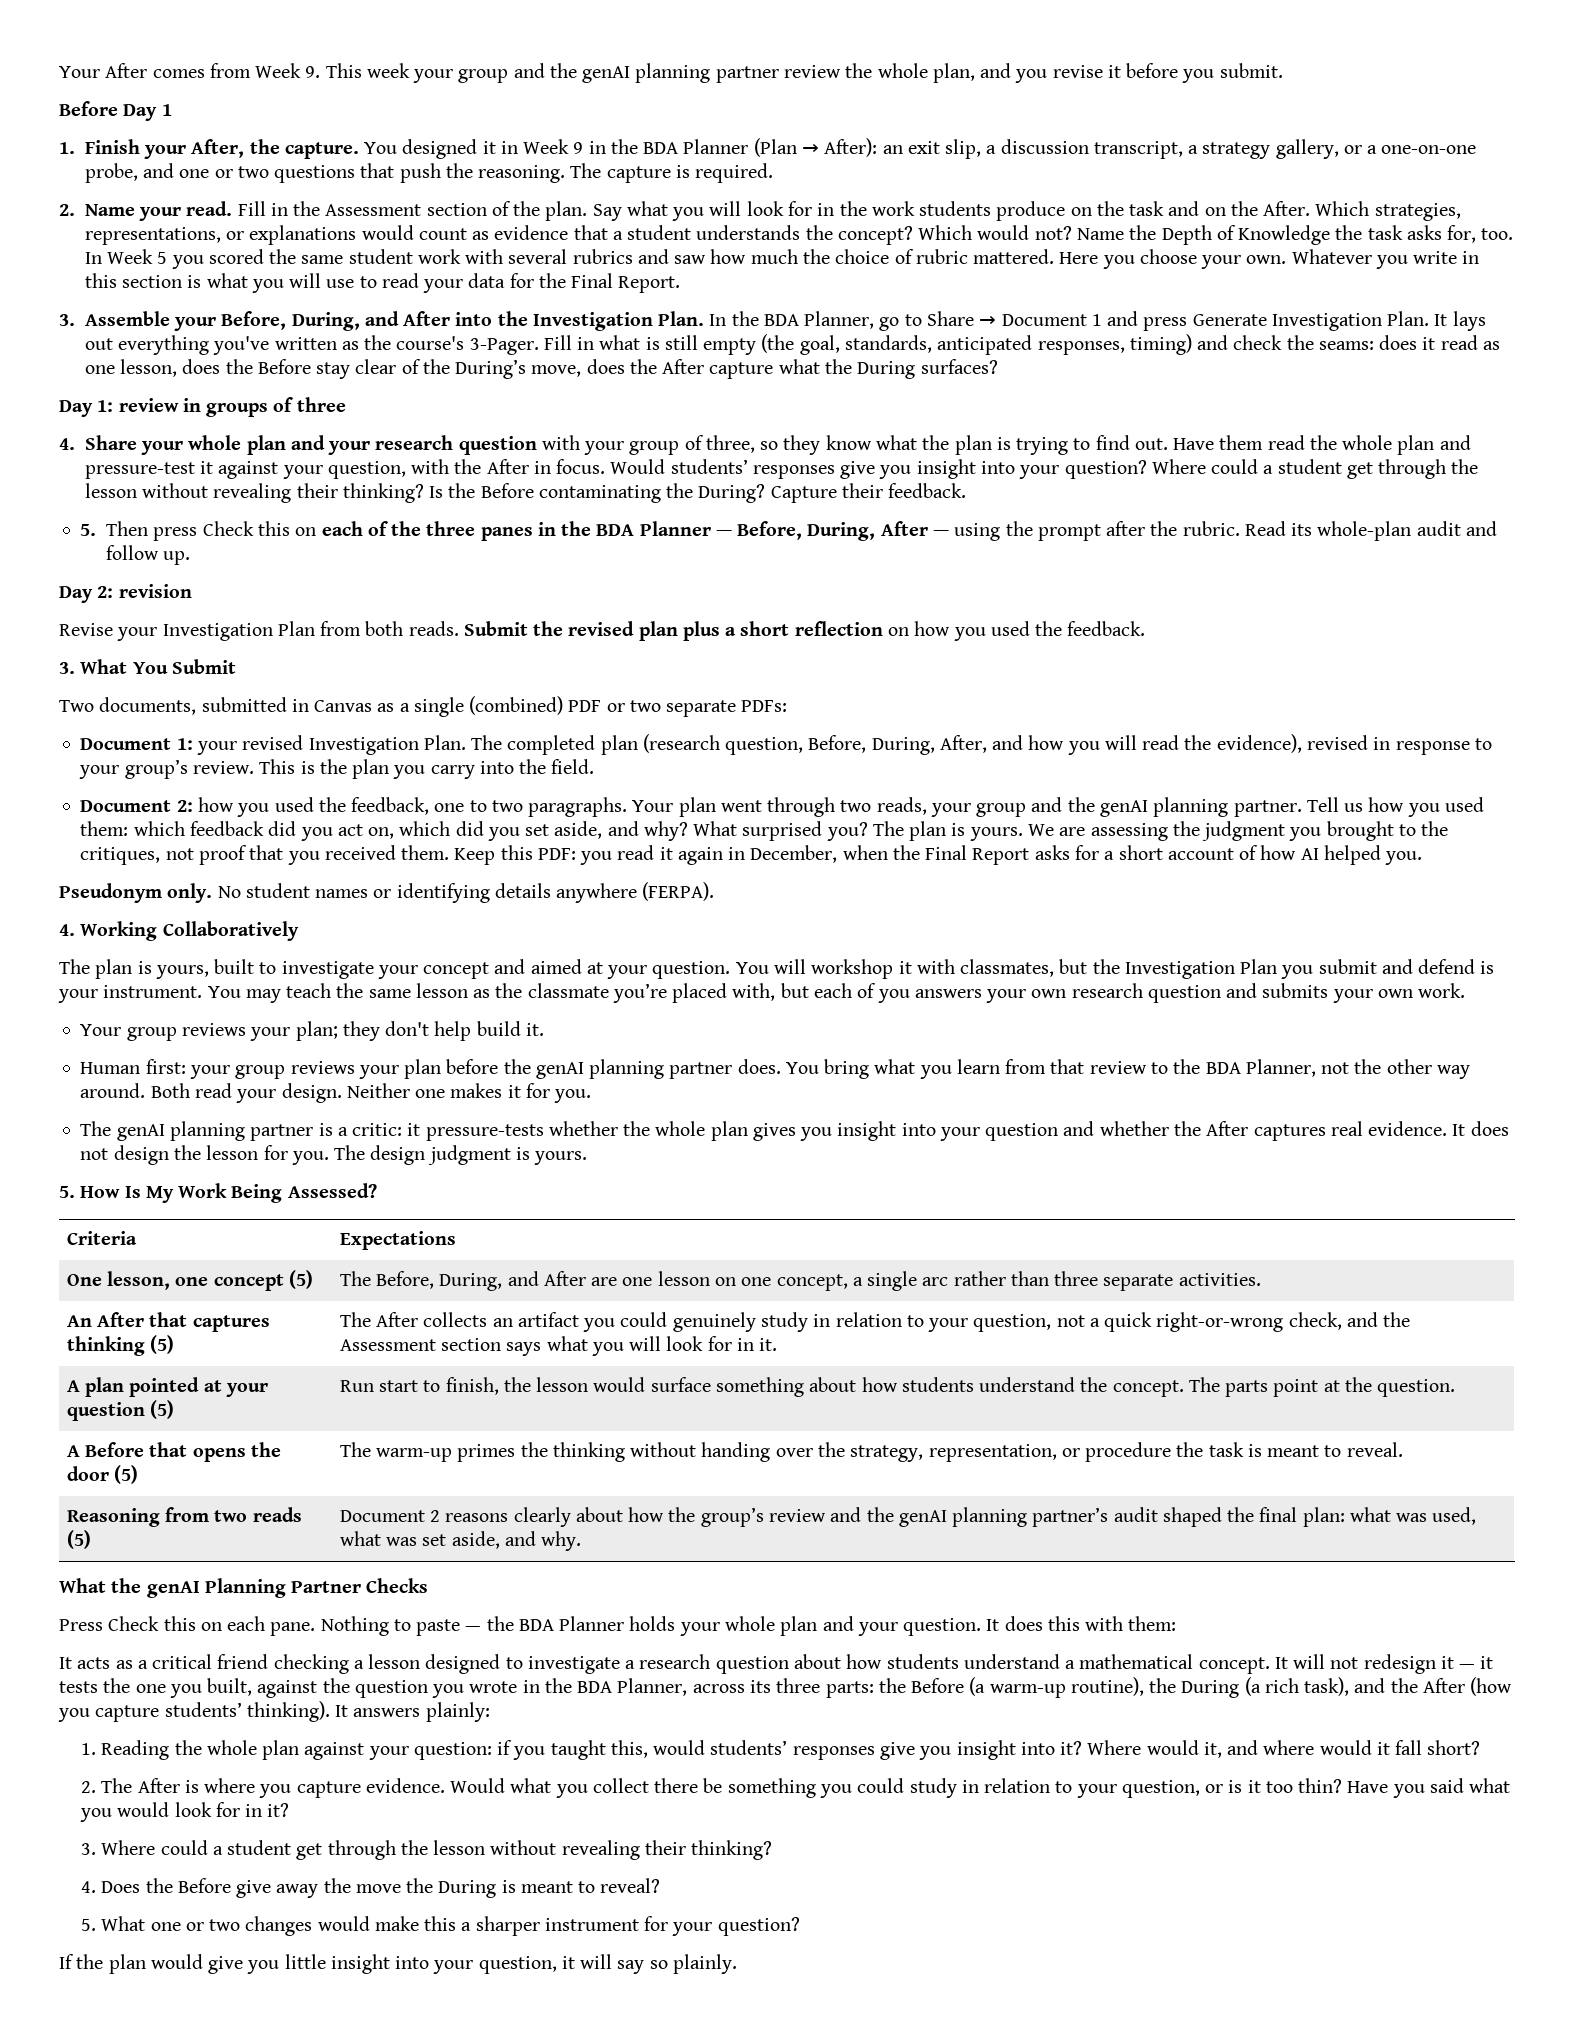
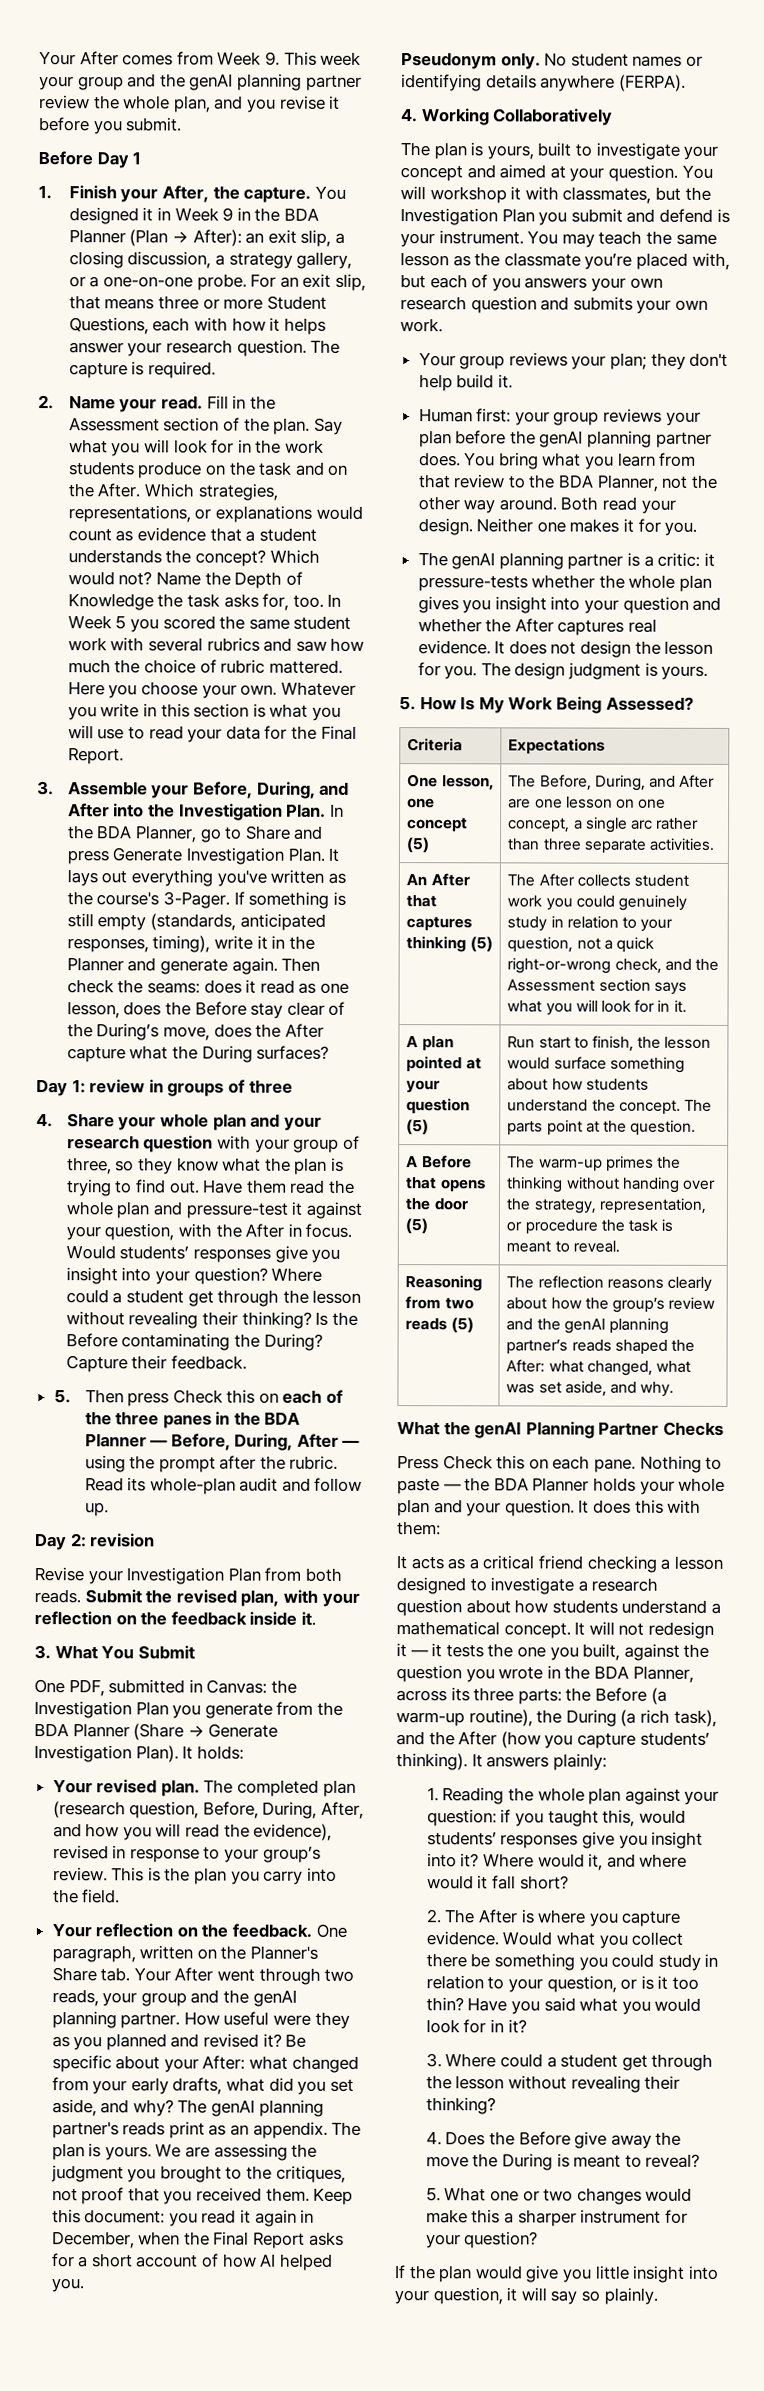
- You designed it in Week 9 in the BDA Planner (Plan → After): an exit slip, a discussion transcript, a strategy gallery, or a one-on-one probe, and one or two questions that push the reasoning.
+ You designed it in Week 9 in the BDA Planner (Plan → After): an exit slip, a closing discussion, a strategy gallery, or a one-on-one probe. For an exit slip, that means three or more Student Questions, each with how it helps answer your research question.
- In the BDA Planner, go to Share → Document 1 and press Generate Investigation Plan.
+ In the BDA Planner, go to Share and press Generate Investigation Plan.
- Fill in what is still empty (the goal, standards, anticipated responses, timing) and check the seams: does it read as one lesson, does the Before stay clear of the During’s move, does the After capture what the During surfaces?
+ If something is still empty (standards, anticipated responses, timing), write it in the Planner and generate again. Then check the seams: does it read as one lesson, does the Before stay clear of the During’s move, does the After capture what the During surfaces?
- Submit the revised plan plus a short reflection on how you used the feedback.
+ Submit the revised plan, with your reflection on the feedback inside it.
  3. What You Submit
- Two documents, submitted in Canvas as a single (combined) PDF or two separate PDFs:
- Document 1: your revised Investigation Plan.
+ One PDF, submitted in Canvas: the Investigation Plan you generate from the BDA Planner (Share → Generate Investigation Plan). It holds:
+ Your revised plan.
- Document 2: how you used the feedback, one to two paragraphs. Your plan went through two reads, your group and the genAI planning partner.
+ Your reflection on the feedback. One paragraph, written on the Planner's Share tab. Your After went through two reads, your group and the genAI planning partner.
- Tell us how you used them: which feedback did you act on, which did you set aside, and why?
+ How useful were they as you planned and revised it? Be specific about your After: what changed from your early drafts, what did you set aside, and why?
- What surprised you?
+ The genAI planning partner's reads print as an appendix.
- Keep this PDF: you read it again in December, when the Final Report asks for a short account of how AI helped you.
+ Keep this document: you read it again in December, when the Final Report asks for a short account of how AI helped you.
- An After that captures thinking (5) | The After collects an artifact you could genuinely study in relation to your question, not a quick right-or-wrong check, and the Assessment section says what you will look for in it.
+ An After that captures thinking (5) | The After collects student work you could genuinely study in relation to your question, not a quick right-or-wrong check, and the Assessment section says what you will look for in it.
- Reasoning from two reads (5) | Document 2 reasons clearly about how the group’s review and the genAI planning partner’s audit shaped the final plan: what was used, what was set aside, and why.
+ Reasoning from two reads (5) | The reflection reasons clearly about how the group’s review and the genAI planning partner’s reads shaped the After: what changed, what was set aside, and why.

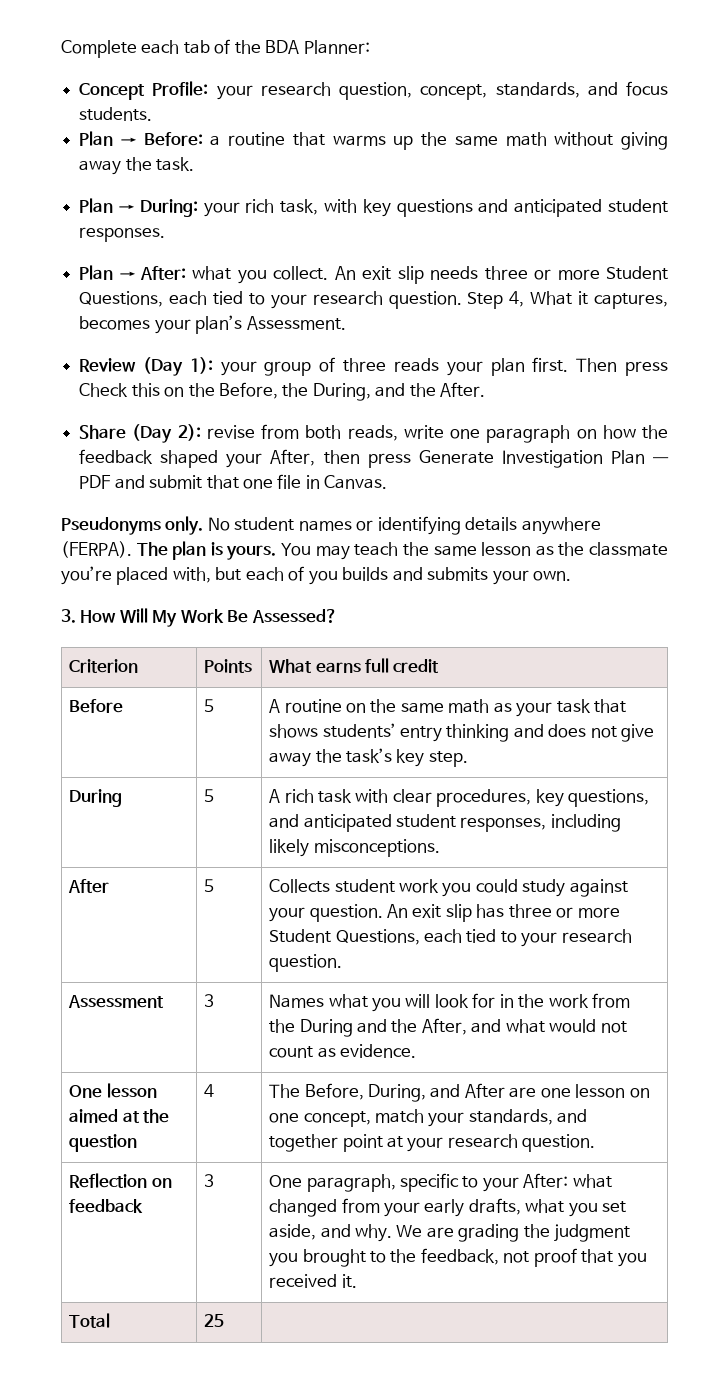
- Your After comes from Week 9. This week your group and the genAI planning partner review the whole plan, and you revise it before you submit.
- Before Day 1
- 1. Finish your After, the capture. You designed it in Week 9 in the BDA Planner (Plan → After): an exit slip, a closing discussion, a strategy gallery, or a one-on-one probe. For an exit slip, that means three or more Student Questions, each with how it helps answer your research question. The capture is required.
- 2. Name your read. Fill in the Assessment section of the plan. Say what you will look for in the work students produce on the task and on the After. Which strategies, representations, or explanations would count as evidence that a student understands the concept? Which would not? Name the Depth of Knowledge the task asks for, too. In Week 5 you scored the same student work with several rubrics and saw how much the choice of rubric mattered. Here you choose your own. Whatever you write in this section is what you will use to read your data for the Final Report.
- 3. Assemble your Before, During, and After into the Investigation Plan. In the BDA Planner, go to Share and press Generate Investigation Plan. It lays out everything you've written as the course's 3-Pager. If something is still empty (standards, anticipated responses, timing), write it in the Planner and generate again. Then check the seams: does it read as one lesson, does the Before stay clear of the During’s move, does the After capture what the During surfaces?
- Day 1: review in groups of three
- 4. Share your whole plan and your research question with your group of three, so they know what the plan is trying to find out. Have them read the whole plan and pressure-test it against your question, with the After in focus. Would students’ responses give you insight into your question? Where could a student get through the lesson without revealing their thinking? Is the Before contaminating the During? Capture their feedback.
- 5. Then press Check this on each of the three panes in the BDA Planner — Before, During, After — using the prompt after the rubric. Read its whole-plan audit and follow up.
- Day 2: revision
- Revise your Investigation Plan from both reads. Submit the revised plan, with your reflection on the feedback inside it.
- 3. What You Submit
- One PDF, submitted in Canvas: the Investigation Plan you generate from the BDA Planner (Share → Generate Investigation Plan). It holds:
- Your revised plan. The completed plan (research question, Before, During, After, and how you will read the evidence), revised in response to your group’s review. This is the plan you carry into the field.
- Your reflection on the feedback. One paragraph, written on the Planner's Share tab. Your After went through two reads, your group and the genAI planning partner. How useful were they as you planned and revised it? Be specific about your After: what changed from your early drafts, what did you set aside, and why? The genAI planning partner's reads print as an appendix. The plan is yours. We are assessing the judgment you brought to the critiques, not proof that you received them. Keep this document: you read it again in December, when the Final Report asks for a short account of how AI helped you.
- Pseudonym only.
+ Complete each tab of the BDA Planner:
+ Concept Profile: your research question, concept, standards, and focus students.
+ Plan → Before: a routine that warms up the same math without giving away the task.
+ Plan → During: your rich task, with key questions and anticipated student responses.
+ Plan → After: what you collect. An exit slip needs three or more Student Questions, each tied to your research question. Step 4, What it captures, becomes your plan’s Assessment.
+ Review (Day 1): your group of three reads your plan first. Then press Check this on the Before, the During, and the After.
+ Share (Day 2): revise from both reads, write one paragraph on how the feedback shaped your After, then press Generate Investigation Plan — PDF and submit that one file in Canvas.
+ Pseudonyms only.
- No student names or identifying details anywhere (FERPA).
- 4. Working Collaboratively
- The plan is yours, built to investigate your concept and aimed at your question. You will workshop it with classmates, but the Investigation Plan you submit and defend is your instrument.
+ No student names or identifying details anywhere (FERPA). The plan is yours.
- You may teach the same lesson as the classmate you’re placed with, but each of you answers your own research question and submits your own work.
- Your group reviews your plan; they don't help build it.
- Human first: your group reviews your plan before the genAI planning partner does. You bring what you learn from that review to the BDA Planner, not the other way around. Both read your design. Neither one makes it for you.
- The genAI planning partner is a critic: it pressure-tests whether the whole plan gives you insight into your question and whether the After captures real evidence. It does not design the lesson for you. The design judgment is yours.
- 5. How Is My Work Being Assessed?
- Criteria | Expectations
- One lesson, one concept (5) | The Before, During, and After are one lesson on one concept, a single arc rather than three separate activities.
- An After that captures thinking (5) | The After collects student work you could genuinely study in relation to your question, not a quick right-or-wrong check, and the Assessment section says what you will look for in it.
- A plan pointed at your question (5) | Run start to finish, the lesson would surface something about how students understand the concept. The parts point at the question.
- A Before that opens the door (5) | The warm-up primes the thinking without handing over the strategy, representation, or procedure the task is meant to reveal.
- Reasoning from two reads (5) | The reflection reasons clearly about how the group’s review and the genAI planning partner’s reads shaped the After: what changed, what was set aside, and why.
- What the genAI Planning Partner Checks
- Press Check this on each pane. Nothing to paste — the BDA Planner holds your whole plan and your question. It does this with them:
- It acts as a critical friend checking a lesson designed to investigate a research question about how students understand a mathematical concept. It will not redesign it — it tests the one you built, against the question you wrote in the BDA Planner, across its three parts: the Before (a warm-up routine), the During (a rich task), and the After (how you capture students’ thinking). It answers plainly:
- 1. Reading the whole plan against your question: if you taught this, would students’ responses give you insight into it? Where would it, and where would it fall short?
- 2. The After is where you capture evidence. Would what you collect there be something you could study in relation to your question, or is it too thin? Have you said what you would look for in it?
- 3. Where could a student get through the lesson without revealing their thinking?
- 4. Does the Before give away the move the During is meant to reveal?
- 5. What one or two changes would make this a sharper instrument for your question?
- If the plan would give you little insight into your question, it will say so plainly.
+ You may teach the same lesson as the classmate you’re placed with, but each of you builds and submits your own.
+ 3. How Will My Work Be Assessed?
+ Criterion | Points | What earns full credit
+ Before | 5 | A routine on the same math as your task that shows students’ entry thinking and does not give away the task’s key step.
+ During | 5 | A rich task with clear procedures, key questions, and anticipated student responses, including likely misconceptions.
+ After | 5 | Collects student work you could study against your question. An exit slip has three or more Student Questions, each tied to your research question.
+ Assessment | 3 | Names what you will look for in the work from the During and the After, and what would not count as evidence.
+ One lesson aimed at the question | 4 | The Before, During, and After are one lesson on one concept, match your standards, and together point at your research question.
+ Reflection on feedback | 3 | One paragraph, specific to your After: what changed from your early drafts, what you set aside, and why. We are grading the judgment you brought to the feedback, not proof that you received it.
+ Total | 25 |

